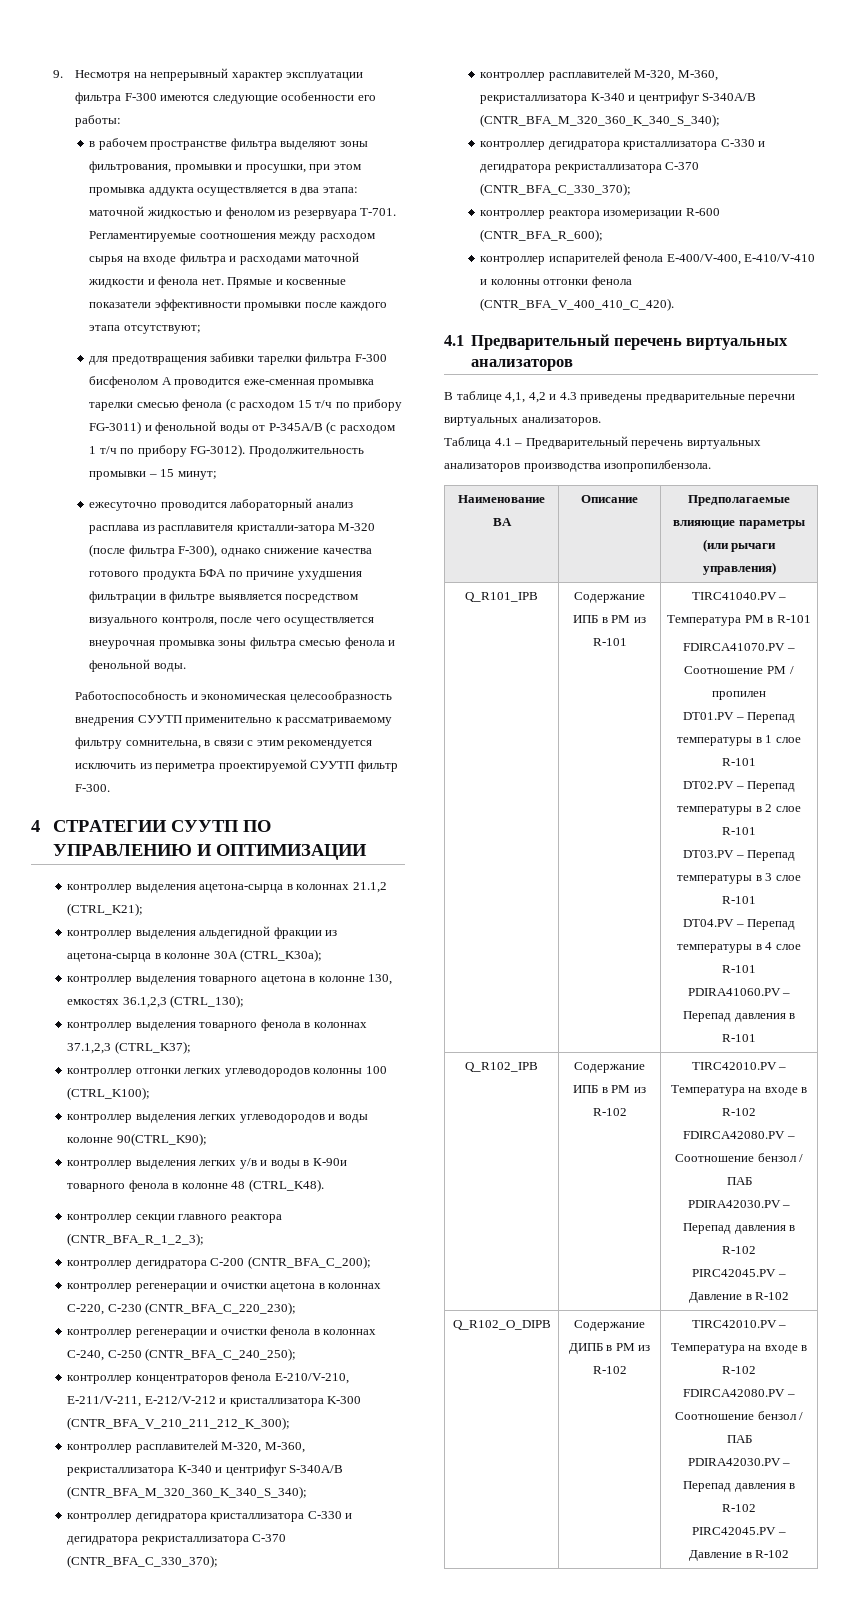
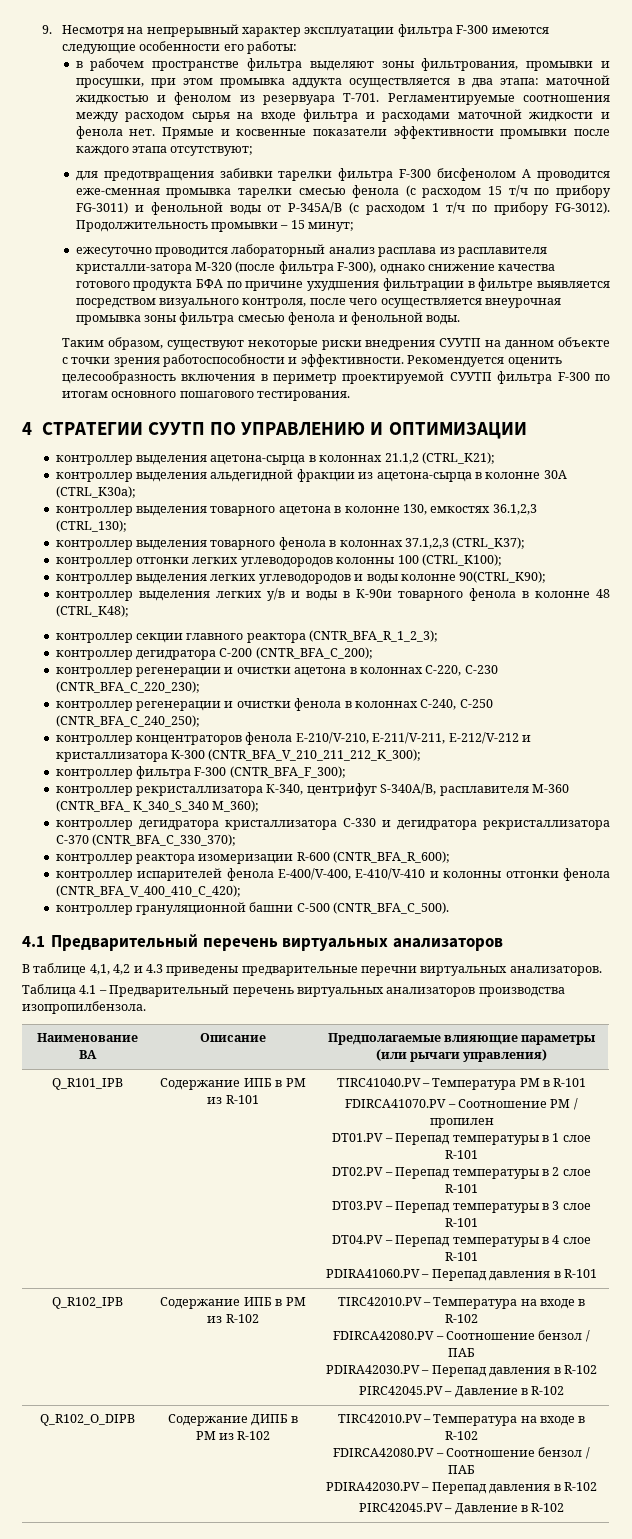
- Работоспособность и экономическая целесообразность внедрения СУУТП применительно к рассматриваемому фильтру сомнительна, в связи с этим рекомендуется исключить из периметра проектируемой СУУТП фильтр F-300.
+ Таким образом, существуют некоторые риски внедрения СУУТП на данном объекте с точки зрения работоспособности и эффективности. Рекомендуется оценить целесообразность включения в периметр проектируемой СУУТП фильтра F-300 по итогам основного пошагового тестирования.
- контроллер выделения легких у/в и воды в К-90и товарного фенола в колонне 48 (CTRL_K48).
+ контроллер выделения легких у/в и воды в К-90и товарного фенола в колонне 48 (CTRL_K48);
  контроллер концентраторов фенола E-210/V-210, E-211/V-211, E-212/V-212 и кристаллизатора K-300 (CNTR_BFA_V_210_211_212_K_300);
- контроллер расплавителей M-320, M-360, рекристаллизатора К-340 и центрифуг S-340A/B (CNTR_BFA_M_320_360_K_340_S_340);
- контроллер дегидратора кристаллизатора С-330 и дегидратора рекристаллизатора С-370 (CNTR_BFA_C_330_370);
- контроллер расплавителей M-320, M-360, рекристаллизатора К-340 и центрифуг S-340A/B (CNTR_BFA_M_320_360_K_340_S_340);
+ контроллер фильтра F-300 (CNTR_BFA_F_300);
+ контроллер рекристаллизатора К-340, центрифуг S-340A/B, расплавителя M-360 (CNTR_BFA_ K_340_S_340 M_360);
- контроллер испарителей фенола E-400/V-400, E-410/V-410 и колонны отгонки фенола (CNTR_BFA_V_400_410_C_420).
+ контроллер испарителей фенола E-400/V-400, E-410/V-410 и колонны отгонки фенола (CNTR_BFA_V_400_410_C_420);
+ контроллер грануляционной башни С-500 (CNTR_BFA_С_500).

